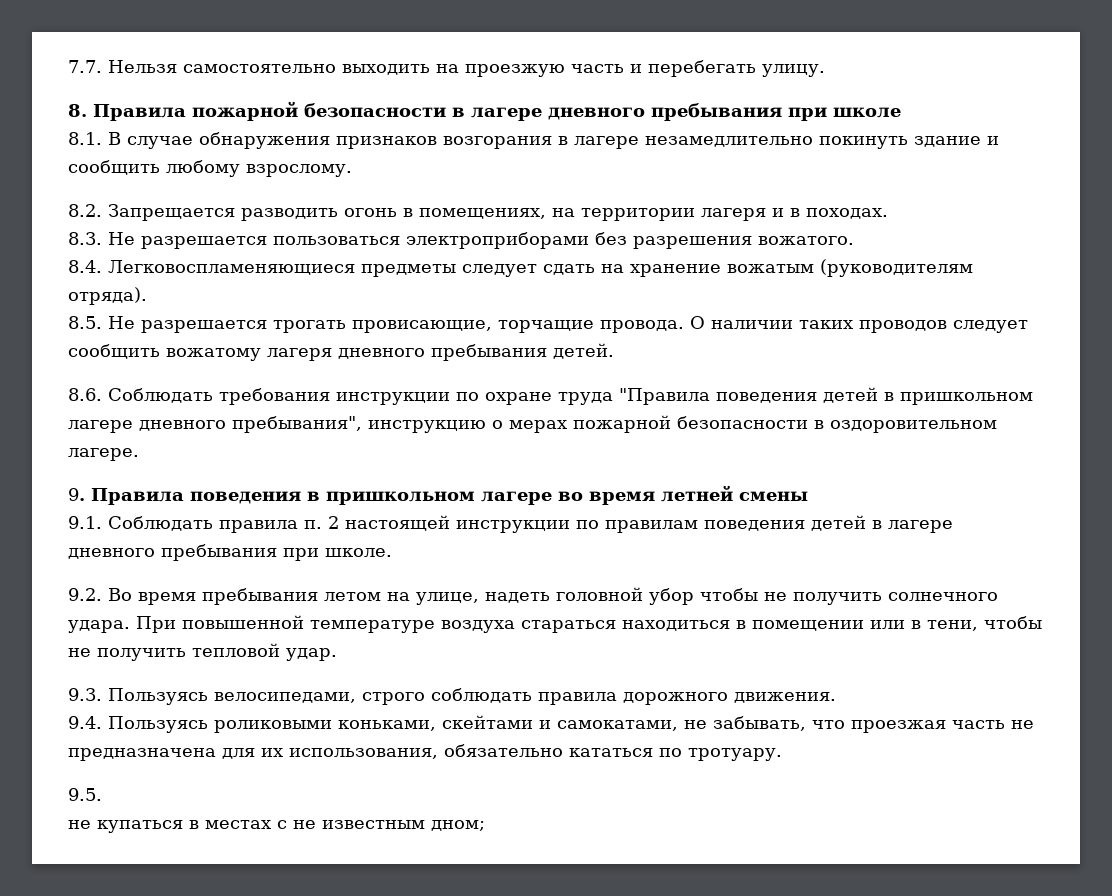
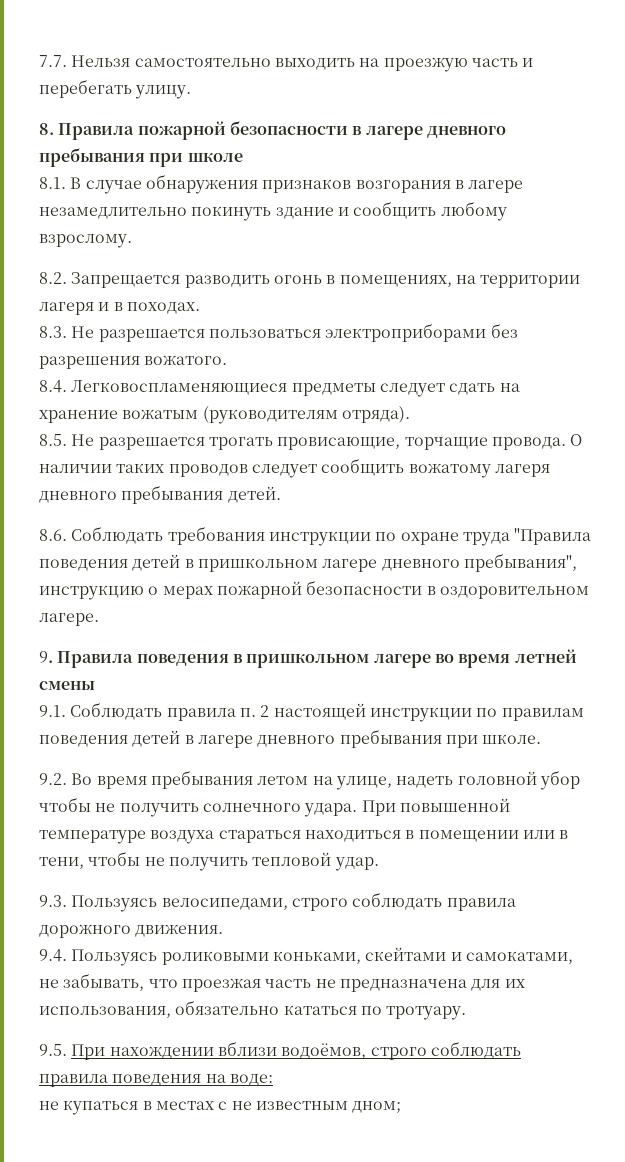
- 9.5.
+ 9.5. При нахождении вблизи водоёмов, строго соблюдать правила поведения на воде:

